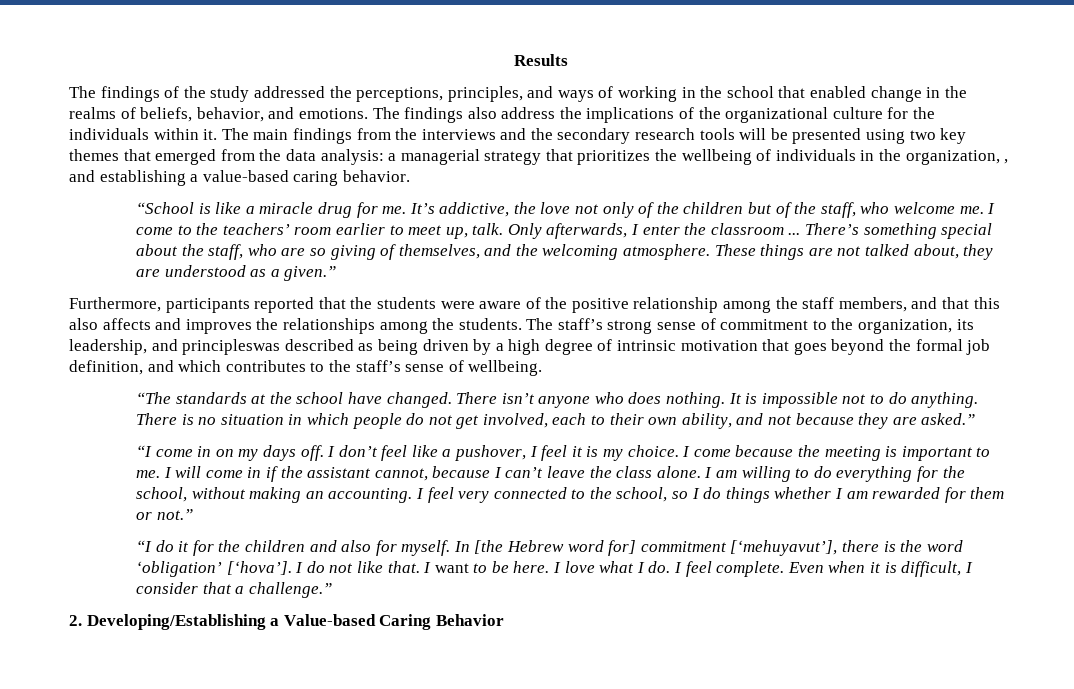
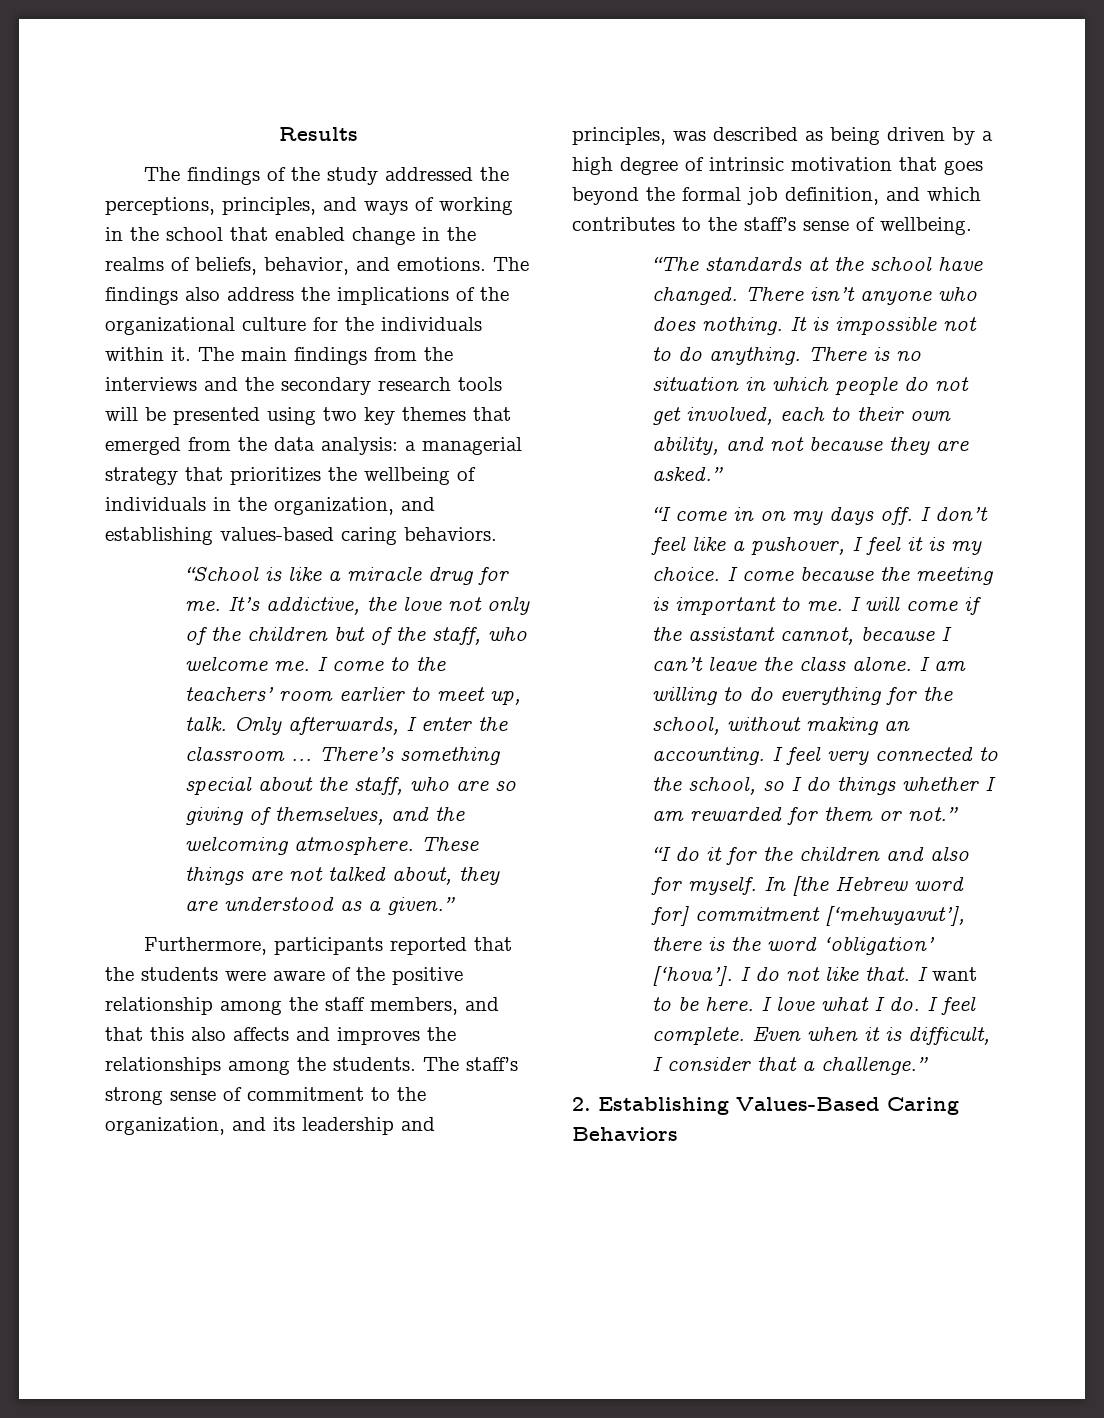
- The main findings from the interviews and the secondary research tools will be presented using two key themes that emerged from the data analysis: a managerial strategy that prioritizes the wellbeing of individuals in the organization, , and establishing a value-based caring behavior.
+ The main findings from the interviews and the secondary research tools will be presented using two key themes that emerged from the data analysis: a managerial strategy that prioritizes the wellbeing of individuals in the organization, and establishing values-based caring behaviors.
- The staff’s strong sense of commitment to the organization, its leadership, and principleswas described as being driven by a high degree of intrinsic motivation that goes beyond the formal job definition, and which contributes to the staff’s sense of wellbeing.
+ The staff’s strong sense of commitment to the organization, and its leadership and principles, was described as being driven by a high degree of intrinsic motivation that goes beyond the formal job definition, and which contributes to the staff’s sense of wellbeing.
- I will come in if the assistant cannot, because I can’t leave the class alone.
+ I will come if the assistant cannot, because I can’t leave the class alone.
- 2. Developing/Establishing a Value-based Caring Behavior
+ 2. Establishing Values-Based Caring Behaviors

